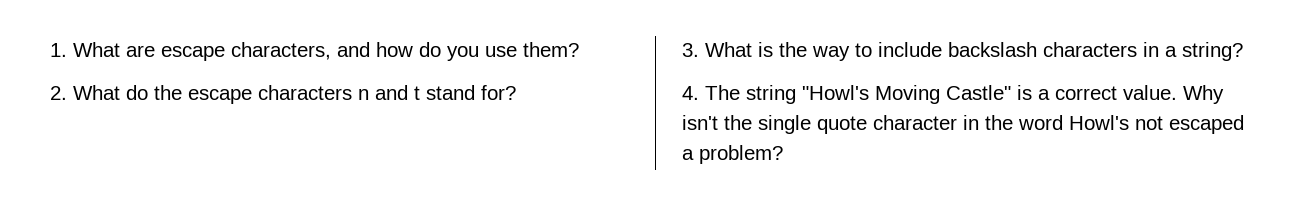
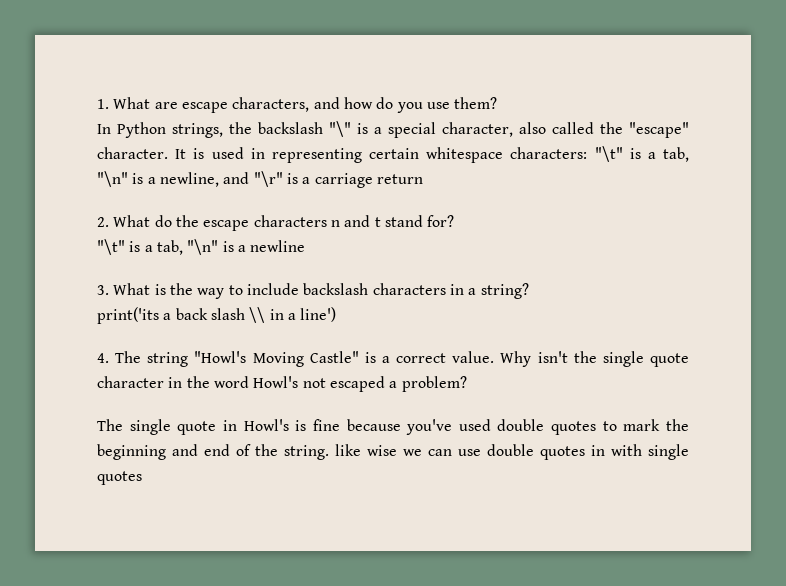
+ In Python strings, the backslash "\" is a special character, also called the "escape" character. It is used in representing certain whitespace characters: "\t" is a tab, "\n" is a newline, and "\r" is a carriage return
+ "\t" is a tab, "\n" is a newline
+ print('its a back slash \\ in a line')
+ The single quote in Howl's is fine because you've used double quotes to mark the beginning and end of the string. like wise we can use double quotes in with single quotes

